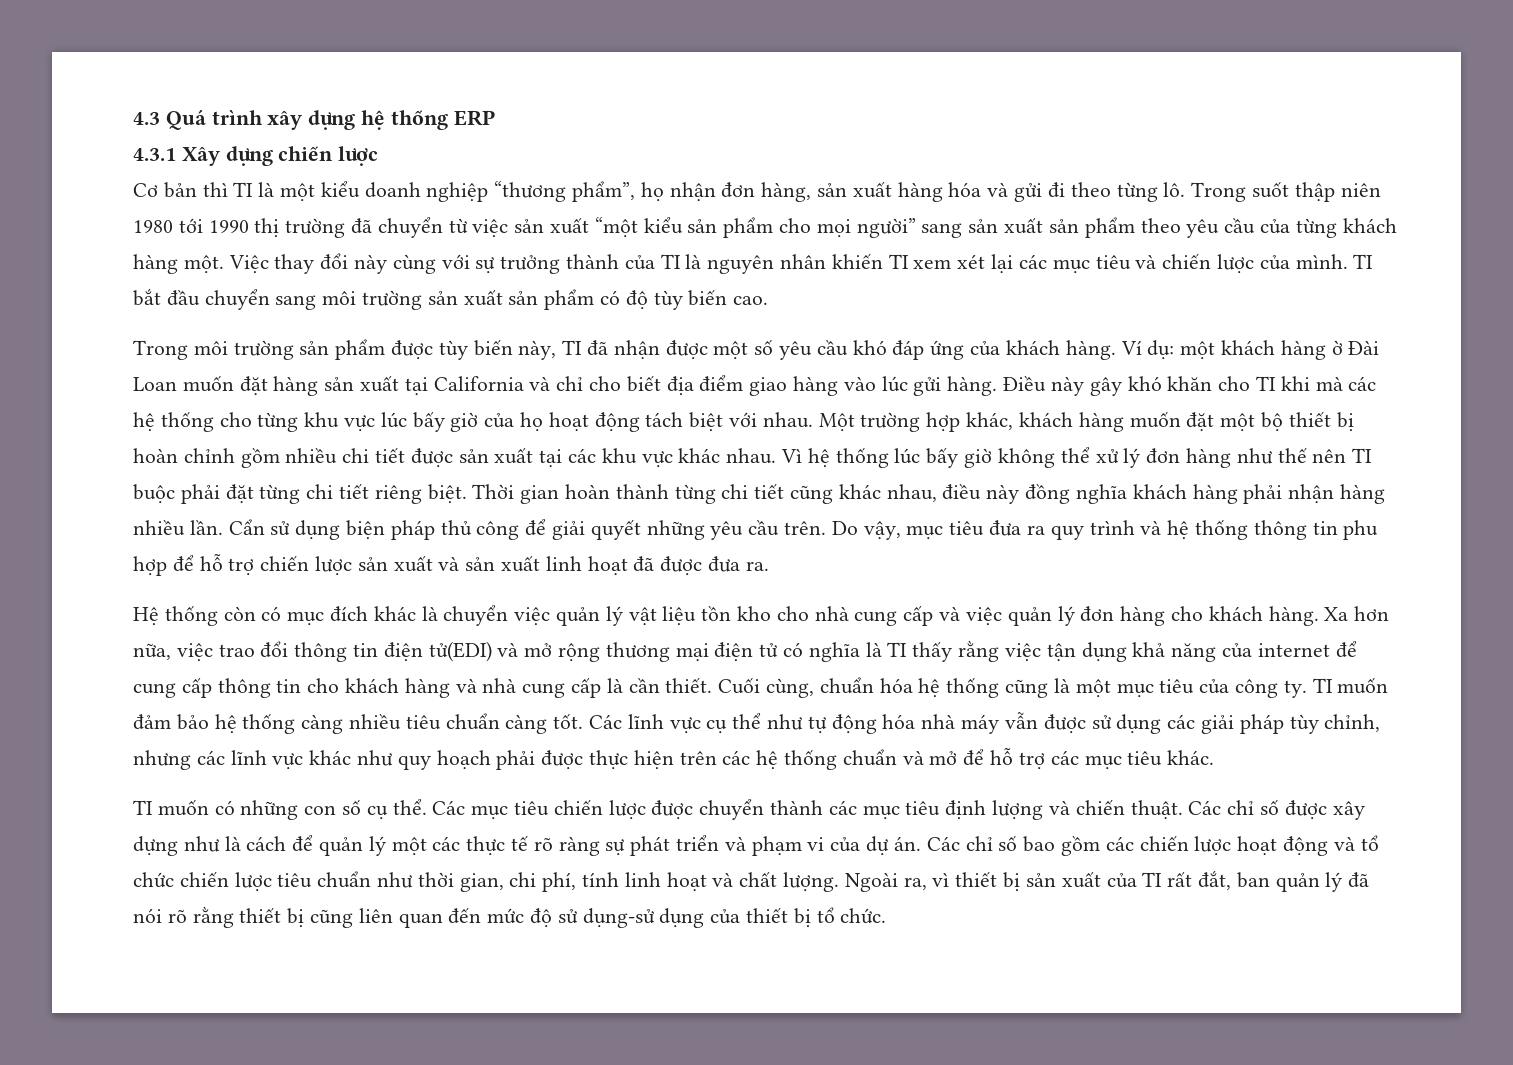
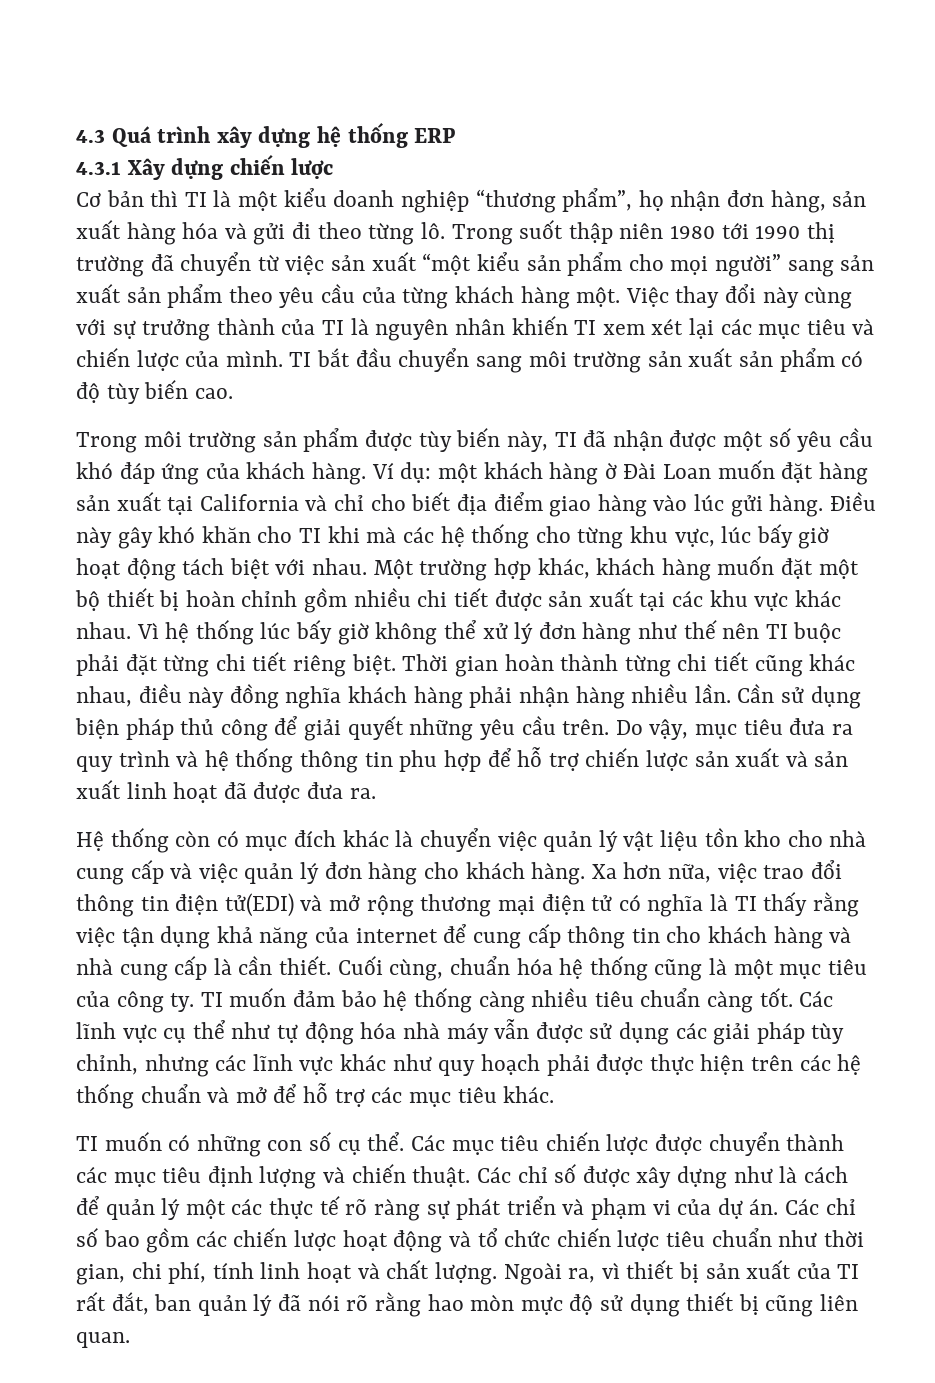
- Điều này gây khó khăn cho TI khi mà các hệ thống cho từng khu vực lúc bấy giờ của họ hoạt động tách biệt với nhau.
+ Điều này gây khó khăn cho TI khi mà các hệ thống cho từng khu vực, lúc bấy giờ hoạt động tách biệt với nhau.
- Cẩn sử dụng biện pháp thủ công để giải quyết những yêu cầu trên.
+ Cần sử dụng biện pháp thủ công để giải quyết những yêu cầu trên.
- Ngoài ra, vì thiết bị sản xuất của TI rất đắt, ban quản lý đã nói rõ rằng thiết bị cũng liên quan đến mức độ sử dụng-sử dụng của thiết bị tổ chức.
+ Ngoài ra, vì thiết bị sản xuất của TI rất đắt, ban quản lý đã nói rõ rằng hao mòn mực độ sử dụng thiết bị cũng liên quan.

